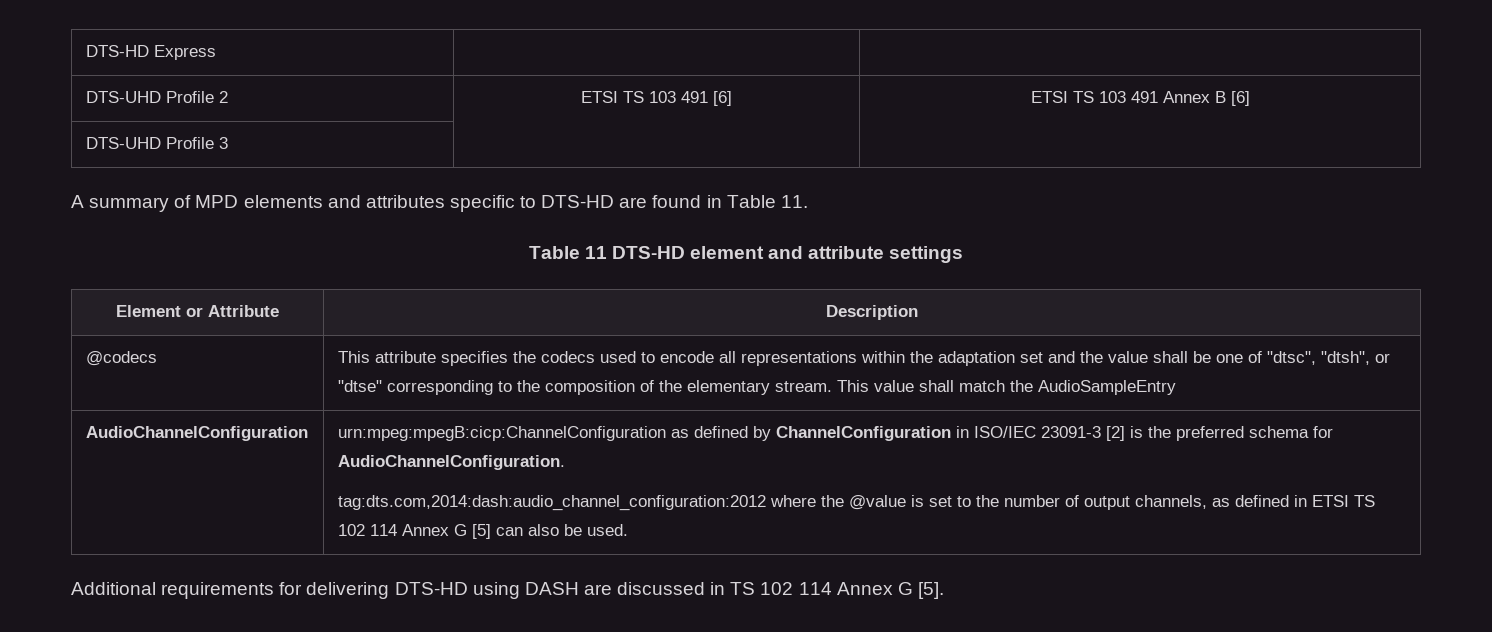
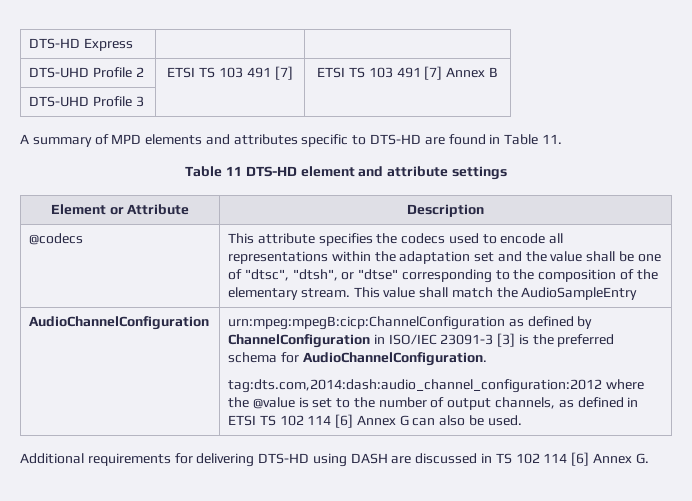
- DTS-UHD Profile 2 | ETSI TS 103 491 [6] | ETSI TS 103 491 Annex B [6]
+ DTS-UHD Profile 2 | ETSI TS 103 491 [7] | ETSI TS 103 491 [7] Annex B
- urn:mpeg:mpegB:cicp:ChannelConfiguration as defined by ChannelConfiguration in ISO/IEC 23091-3 [2] is the preferred schema for AudioChannelConfiguration.
+ urn:mpeg:mpegB:cicp:ChannelConfiguration as defined by ChannelConfiguration in ISO/IEC 23091-3 [3] is the preferred schema for AudioChannelConfiguration.
- tag:dts.com,2014:dash:audio_channel_configuration:2012 where the @value is set to the number of output channels, as defined in ETSI TS 102 114 Annex G [5] can also be used.
+ tag:dts.com,2014:dash:audio_channel_configuration:2012 where the @value is set to the number of output channels, as defined in ETSI TS 102 114 [6] Annex G can also be used.
- Additional requirements for delivering DTS-HD using DASH are discussed in TS 102 114 Annex G [5].
+ Additional requirements for delivering DTS-HD using DASH are discussed in TS 102 114 [6] Annex G.

